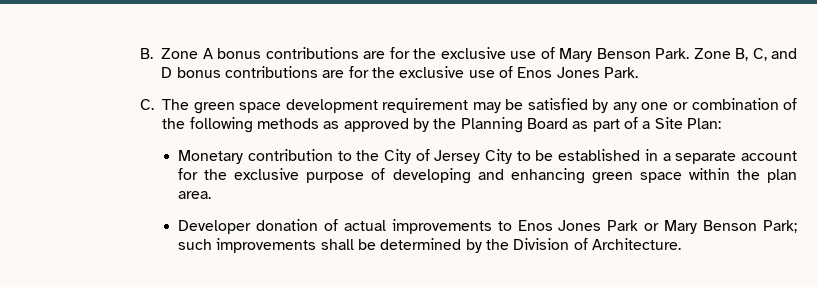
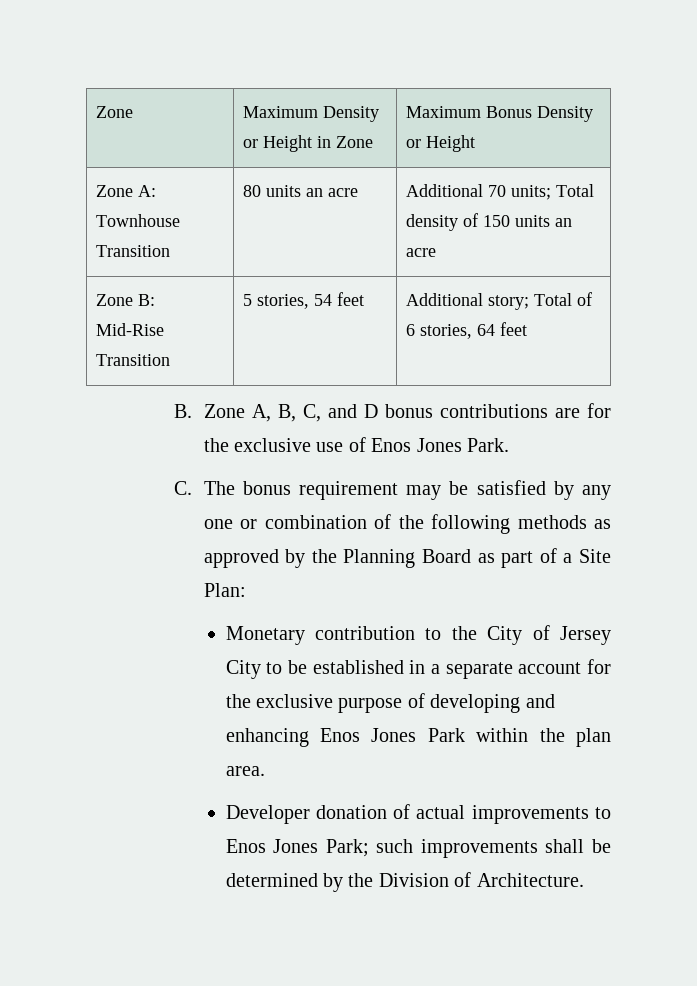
- B. Zone A bonus contributions are for the exclusive use of Mary Benson Park. Zone B, C, and D bonus contributions are for the exclusive use of Enos Jones Park.
+ Zone | Maximum Density or Height in Zone | Maximum Bonus Density or Height
+ Zone A: Townhouse Transition | 80 units an acre | Additional 70 units; Total density of 150 units an acre
+ Zone B: Mid-Rise Transition | 5 stories, 54 feet | Additional story; Total of 6 stories, 64 feet
+ B. Zone A, B, C, and D bonus contributions are for the exclusive use of Enos Jones Park.
- C. The green space development requirement may be satisfied by any one or combination of the following methods as approved by the Planning Board as part of a Site Plan:
+ C. The bonus requirement may be satisfied by any one or combination of the following methods as approved by the Planning Board as part of a Site Plan:
- Monetary contribution to the City of Jersey City to be established in a separate account for the exclusive purpose of developing and enhancing green space within the plan area.
+ Monetary contribution to the City of Jersey City to be established in a separate account for the exclusive purpose of developing and enhancing Enos Jones Park within the plan area.
- Developer donation of actual improvements to Enos Jones Park or Mary Benson Park; such improvements shall be determined by the Division of Architecture.
+ Developer donation of actual improvements to Enos Jones Park; such improvements shall be determined by the Division of Architecture.

